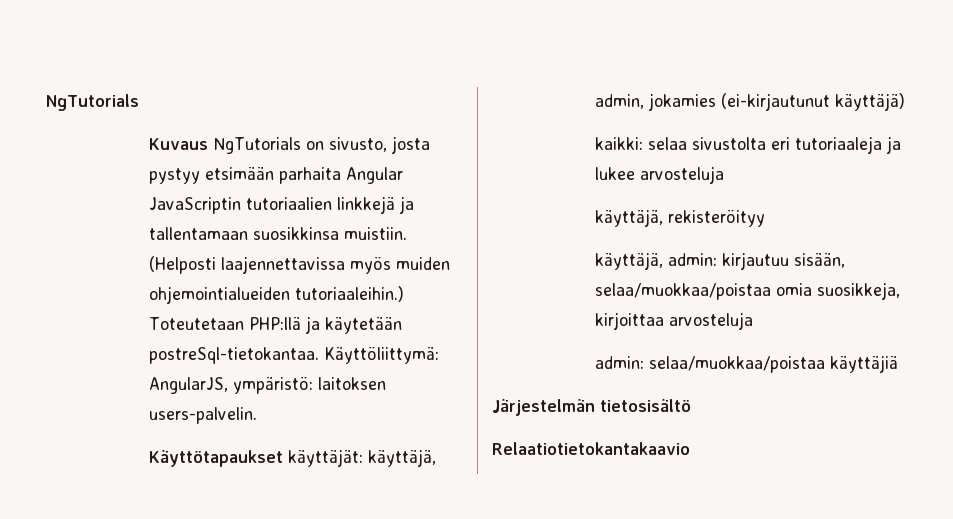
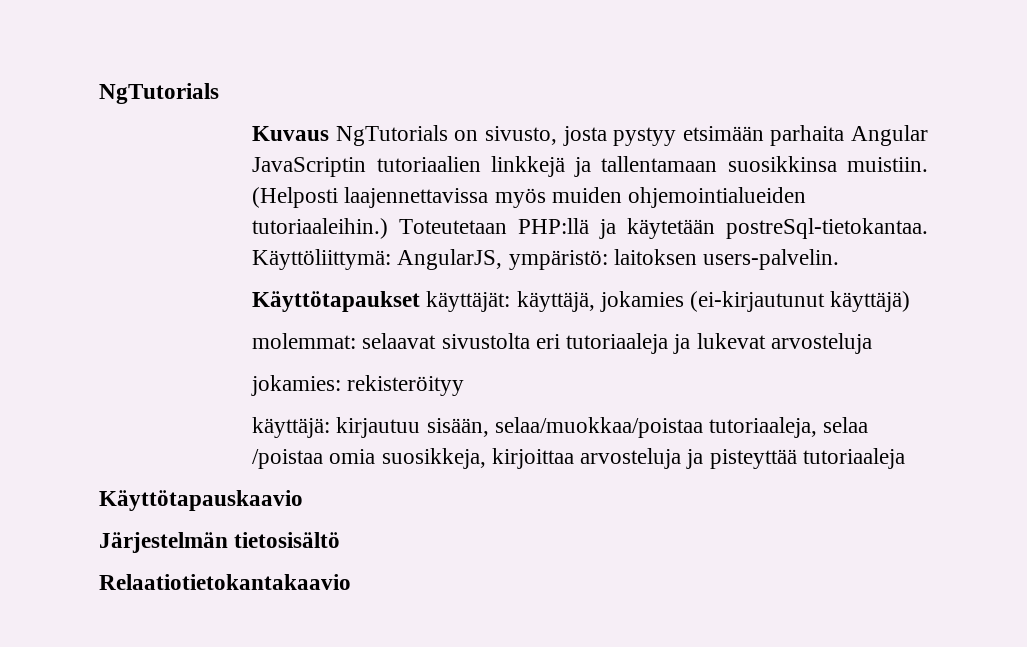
- Käyttötapaukset käyttäjät: käyttäjä, admin, jokamies (ei-kirjautunut käyttäjä)
+ Käyttötapaukset käyttäjät: käyttäjä, jokamies (ei-kirjautunut käyttäjä)
- kaikki: selaa sivustolta eri tutoriaaleja ja lukee arvosteluja
- käyttäjä, rekisteröityy
+ molemmat: selaavat sivustolta eri tutoriaaleja ja lukevat arvosteluja
+ jokamies: rekisteröityy
- käyttäjä, admin: kirjautuu sisään, selaa/muokkaa/poistaa omia suosikkeja, kirjoittaa arvosteluja
- admin: selaa/muokkaa/poistaa käyttäjiä
+ käyttäjä: kirjautuu sisään, selaa/muokkaa/poistaa tutoriaaleja, selaa /poistaa omia suosikkeja, kirjoittaa arvosteluja ja pisteyttää tutoriaaleja
+ Käyttötapauskaavio

